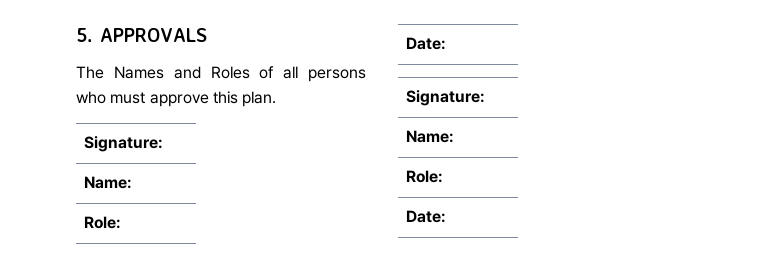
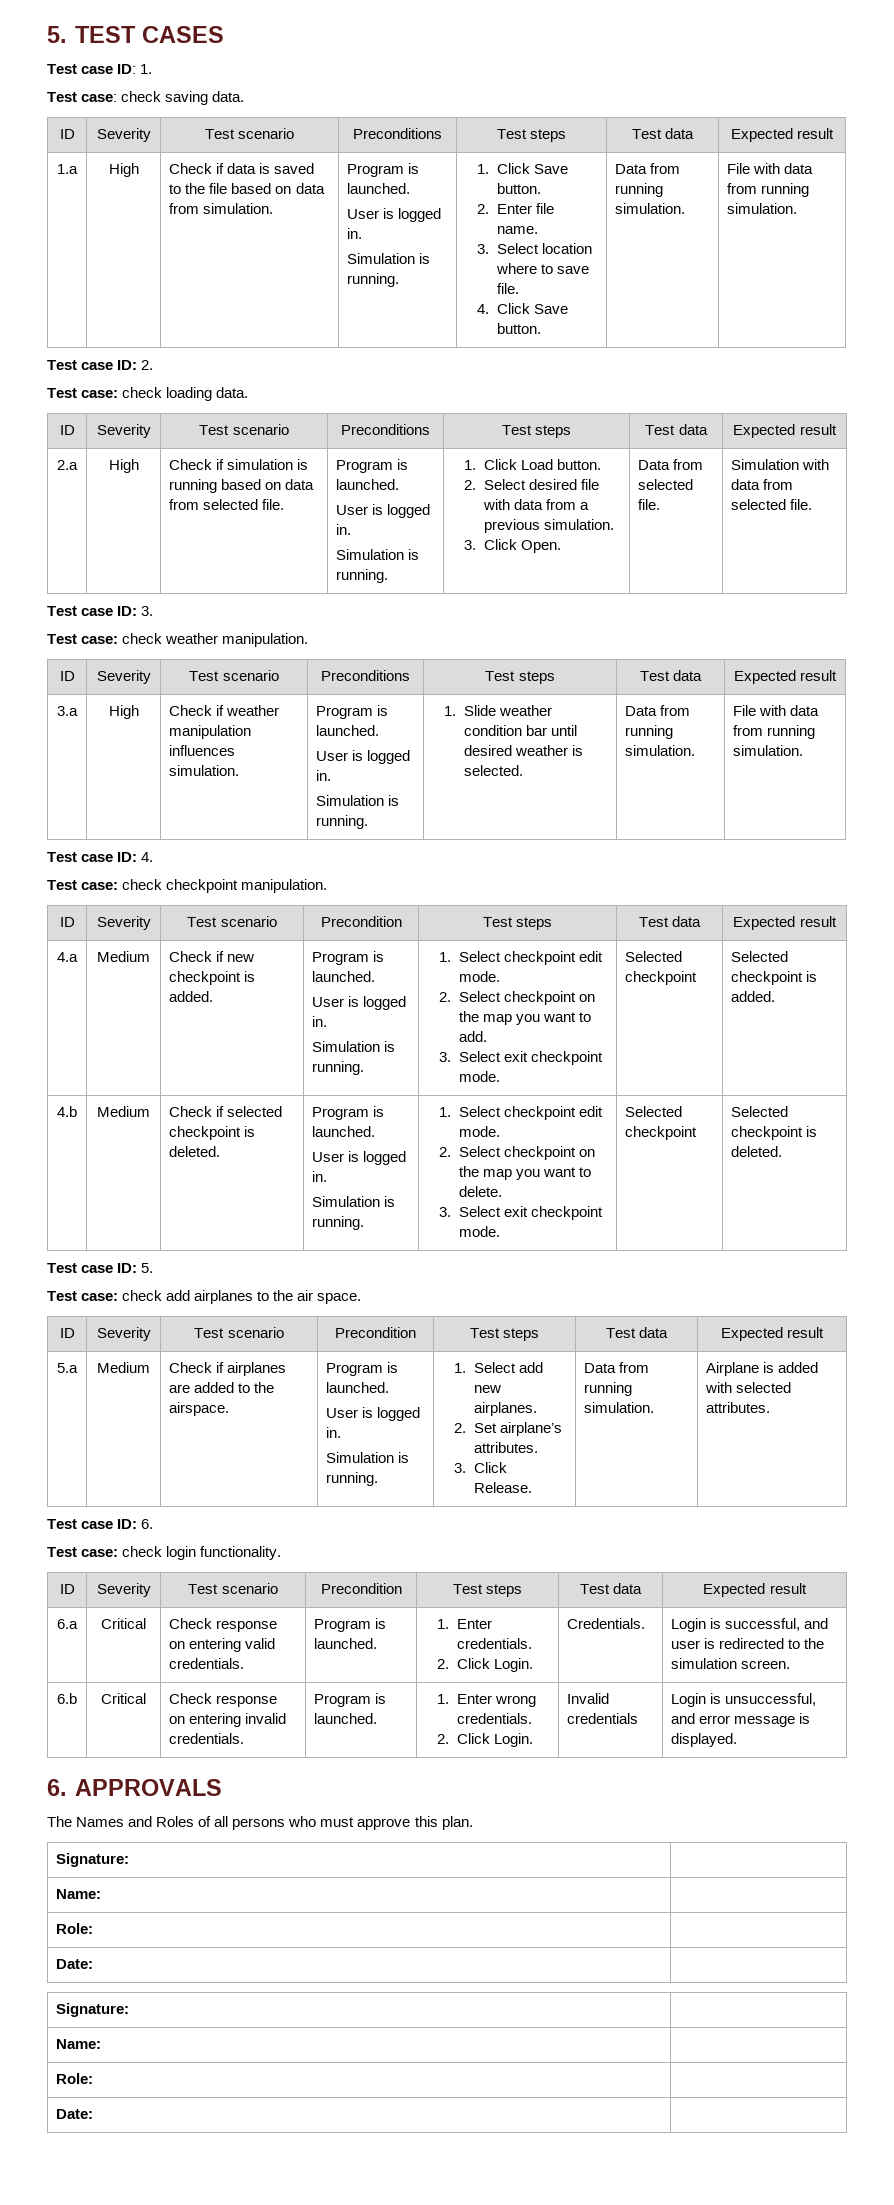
- 5. APPROVALS
+ 5. TEST CASES
+ Test case ID: 1.
+ Test case: check saving data.
+ ID | Severity | Test scenario | Preconditions | Test steps | Test data | Expected result
+ 1.a | High | Check if data is saved to the file based on data from simulation. | Program is launched.
+ User is logged in.
+ Simulation is running. | 1. Click Save button.
+ 2. Enter file name.
+ 3. Select location where to save file.
+ 4. Click Save button. | Data from running simulation. | File with data from running simulation.
+ Test case ID: 2.
+ Test case: check loading data.
+ ID | Severity | Test scenario | Preconditions | Test steps | Test data | Expected result
+ 2.a | High | Check if simulation is running based on data from selected file. | Program is launched.
+ User is logged in.
+ Simulation is running. | 1. Click Load button.
+ 2. Select desired file with data from a previous simulation.
+ 3. Click Open. | Data from selected file. | Simulation with data from selected file.
+ Test case ID: 3.
+ Test case: check weather manipulation.
+ ID | Severity | Test scenario | Preconditions | Test steps | Test data | Expected result
+ 3.a | High | Check if weather manipulation influences simulation. | Program is launched.
+ User is logged in.
+ Simulation is running. | 1. Slide weather condition bar until desired weather is selected. | Data from running simulation. | File with data from running simulation.
+ Test case ID: 4.
+ Test case: check checkpoint manipulation.
+ ID | Severity | Test scenario | Precondition | Test steps | Test data | Expected result
+ 4.a | Medium | Check if new checkpoint is added. | Program is launched.
+ User is logged in.
+ Simulation is running. | 1. Select checkpoint edit mode.
+ 2. Select checkpoint on the map you want to add.
+ 3. Select exit checkpoint mode. | Selected checkpoint | Selected checkpoint is added.
+ 4.b | Medium | Check if selected checkpoint is deleted. | Program is launched.
+ User is logged in.
+ Simulation is running. | 1. Select checkpoint edit mode.
+ 2. Select checkpoint on the map you want to delete.
+ 3. Select exit checkpoint mode. | Selected checkpoint | Selected checkpoint is deleted.
+ Test case ID: 5.
+ Test case: check add airplanes to the air space.
+ ID | Severity | Test scenario | Precondition | Test steps | Test data | Expected result
+ 5.a | Medium | Check if airplanes are added to the airspace. | Program is launched.
+ User is logged in.
+ Simulation is running. | 1. Select add new airplanes.
+ 2. Set airplane’s attributes.
+ 3. Click Release. | Data from running simulation. | Airplane is added with selected attributes.
+ Test case ID: 6.
+ Test case: check login functionality.
+ ID | Severity | Test scenario | Precondition | Test steps | Test data | Expected result
+ 6.a | Critical | Check response on entering valid credentials. | Program is launched. | 1. Enter credentials.
+ 2. Click Login. | Credentials. | Login is successful, and user is redirected to the simulation screen.
+ 6.b | Critical | Check response on entering invalid credentials. | Program is launched. | 1. Enter wrong credentials.
+ 2. Click Login. | Invalid credentials | Login is unsuccessful, and error message is displayed.
+ 6. APPROVALS

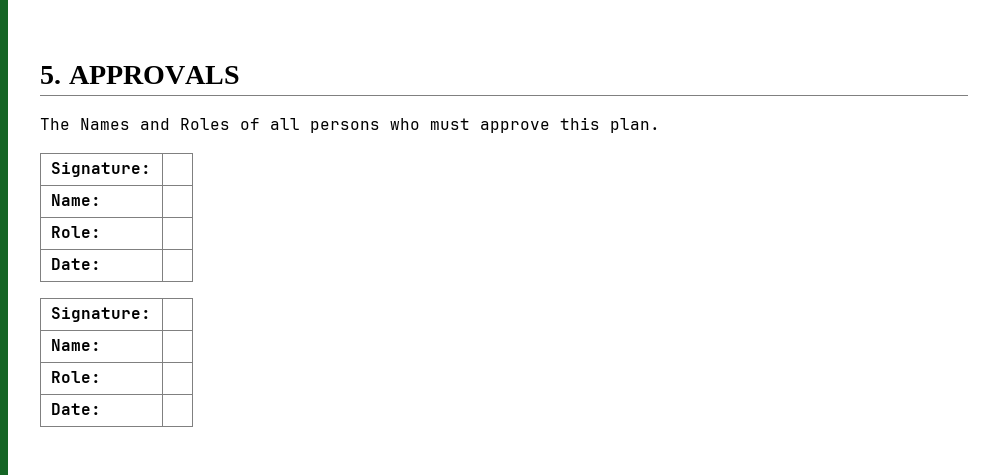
- 5. TEST CASES
- Test case ID: 1.
- Test case: check saving data.
- ID | Severity | Test scenario | Preconditions | Test steps | Test data | Expected result
- 1.a | High | Check if data is saved to the file based on data from simulation. | Program is launched.
- User is logged in.
- Simulation is running. | 1. Click Save button.
- 2. Enter file name.
- 3. Select location where to save file.
- 4. Click Save button. | Data from running simulation. | File with data from running simulation.
- Test case ID: 2.
- Test case: check loading data.
- ID | Severity | Test scenario | Preconditions | Test steps | Test data | Expected result
- 2.a | High | Check if simulation is running based on data from selected file. | Program is launched.
- User is logged in.
- Simulation is running. | 1. Click Load button.
- 2. Select desired file with data from a previous simulation.
- 3. Click Open. | Data from selected file. | Simulation with data from selected file.
- Test case ID: 3.
- Test case: check weather manipulation.
- ID | Severity | Test scenario | Preconditions | Test steps | Test data | Expected result
- 3.a | High | Check if weather manipulation influences simulation. | Program is launched.
- User is logged in.
- Simulation is running. | 1. Slide weather condition bar until desired weather is selected. | Data from running simulation. | File with data from running simulation.
- Test case ID: 4.
- Test case: check checkpoint manipulation.
- ID | Severity | Test scenario | Precondition | Test steps | Test data | Expected result
- 4.a | Medium | Check if new checkpoint is added. | Program is launched.
- User is logged in.
- Simulation is running. | 1. Select checkpoint edit mode.
- 2. Select checkpoint on the map you want to add.
- 3. Select exit checkpoint mode. | Selected checkpoint | Selected checkpoint is added.
- 4.b | Medium | Check if selected checkpoint is deleted. | Program is launched.
- User is logged in.
- Simulation is running. | 1. Select checkpoint edit mode.
- 2. Select checkpoint on the map you want to delete.
- 3. Select exit checkpoint mode. | Selected checkpoint | Selected checkpoint is deleted.
- Test case ID: 5.
- Test case: check add airplanes to the air space.
- ID | Severity | Test scenario | Precondition | Test steps | Test data | Expected result
- 5.a | Medium | Check if airplanes are added to the airspace. | Program is launched.
- User is logged in.
- Simulation is running. | 1. Select add new airplanes.
- 2. Set airplane’s attributes.
- 3. Click Release. | Data from running simulation. | Airplane is added with selected attributes.
- Test case ID: 6.
- Test case: check login functionality.
- ID | Severity | Test scenario | Precondition | Test steps | Test data | Expected result
- 6.a | Critical | Check response on entering valid credentials. | Program is launched. | 1. Enter credentials.
- 2. Click Login. | Credentials. | Login is successful, and user is redirected to the simulation screen.
- 6.b | Critical | Check response on entering invalid credentials. | Program is launched. | 1. Enter wrong credentials.
- 2. Click Login. | Invalid credentials | Login is unsuccessful, and error message is displayed.
- 6. APPROVALS
+ 5. APPROVALS

